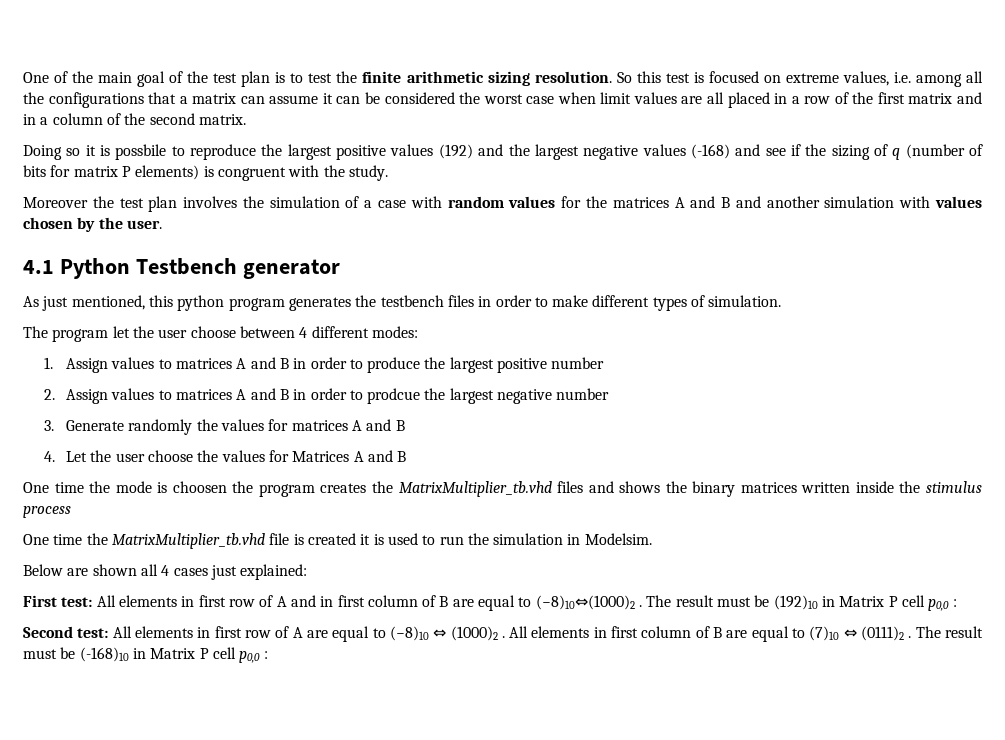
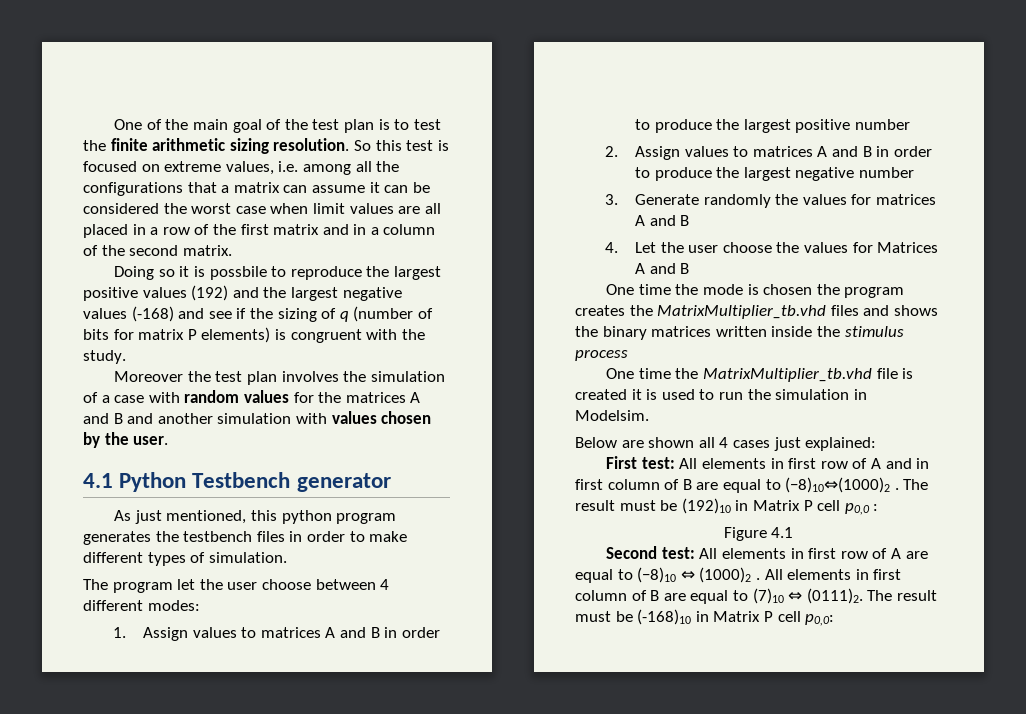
- 2. Assign values to matrices A and B in order to prodcue the largest negative number
+ 2. Assign values to matrices A and B in order to produce the largest negative number
- One time the mode is choosen the program creates the MatrixMultiplier_tb.vhd files and shows the binary matrices written inside the stimulus process
+ One time the mode is chosen the program creates the MatrixMultiplier_tb.vhd files and shows the binary matrices written inside the stimulus process
+ Figure 4.1
- All elements in first column of B are equal to (7)10 ⇔ (0111)2 .
+ All elements in first column of B are equal to (7)10 ⇔ (0111)2.
- The result must be (-168)10 in Matrix P cell p0,0 :
+ The result must be (-168)10 in Matrix P cell p0,0:

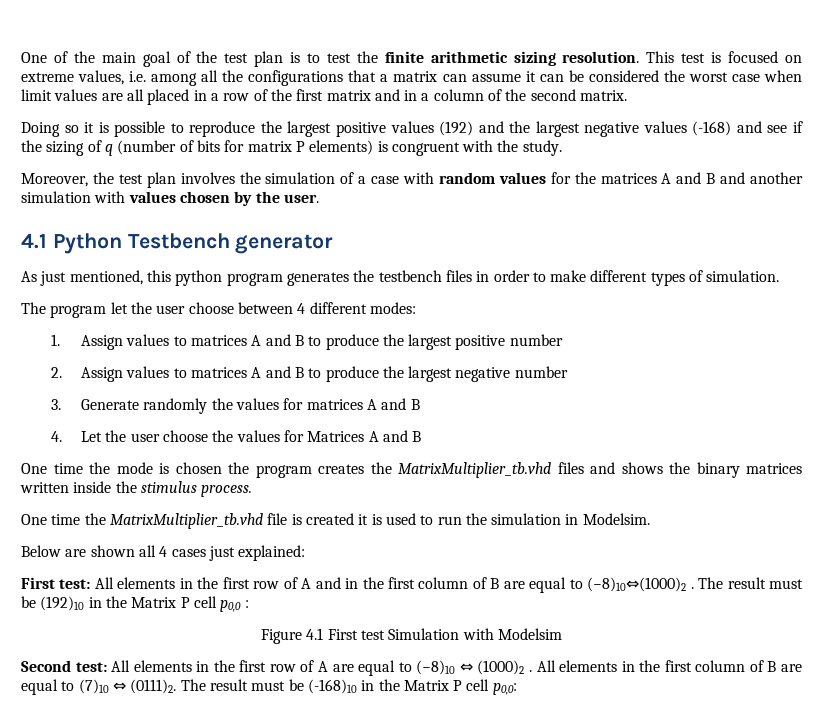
- So this test is focused on extreme values, i.e. among all the configurations that a matrix can assume it can be considered the worst case when limit values are all placed in a row of the first matrix and in a column of the second matrix.
+ This test is focused on extreme values, i.e. among all the configurations that a matrix can assume it can be considered the worst case when limit values are all placed in a row of the first matrix and in a column of the second matrix.
- Doing so it is possbile to reproduce the largest positive values (192) and the largest negative values (-168) and see if the sizing of q (number of bits for matrix P elements) is congruent with the study.
+ Doing so it is possible to reproduce the largest positive values (192) and the largest negative values (-168) and see if the sizing of q (number of bits for matrix P elements) is congruent with the study.
- Moreover the test plan involves the simulation of a case with random values for the matrices A and B and another simulation with values chosen by the user.
+ Moreover, the test plan involves the simulation of a case with random values for the matrices A and B and another simulation with values chosen by the user.
- 1. Assign values to matrices A and B in order to produce the largest positive number
+ 1. Assign values to matrices A and B to produce the largest positive number
- 2. Assign values to matrices A and B in order to produce the largest negative number
+ 2. Assign values to matrices A and B to produce the largest negative number
- One time the mode is chosen the program creates the MatrixMultiplier_tb.vhd files and shows the binary matrices written inside the stimulus process
+ One time the mode is chosen the program creates the MatrixMultiplier_tb.vhd files and shows the binary matrices written inside the stimulus process.
- First test: All elements in first row of A and in first column of B are equal to (−8)10⇔(1000)2 .
+ First test: All elements in the first row of A and in the first column of B are equal to (−8)10⇔(1000)2 .
- The result must be (192)10 in Matrix P cell p0,0 :
+ The result must be (192)10 in the Matrix P cell p0,0 :
- Figure 4.1
+ Figure 4.1 First test Simulation with Modelsim
- Second test: All elements in first row of A are equal to (−8)10 ⇔ (1000)2 .
+ Second test: All elements in the first row of A are equal to (−8)10 ⇔ (1000)2 .
- All elements in first column of B are equal to (7)10 ⇔ (0111)2.
+ All elements in the first column of B are equal to (7)10 ⇔ (0111)2.
- The result must be (-168)10 in Matrix P cell p0,0:
+ The result must be (-168)10 in the Matrix P cell p0,0:

